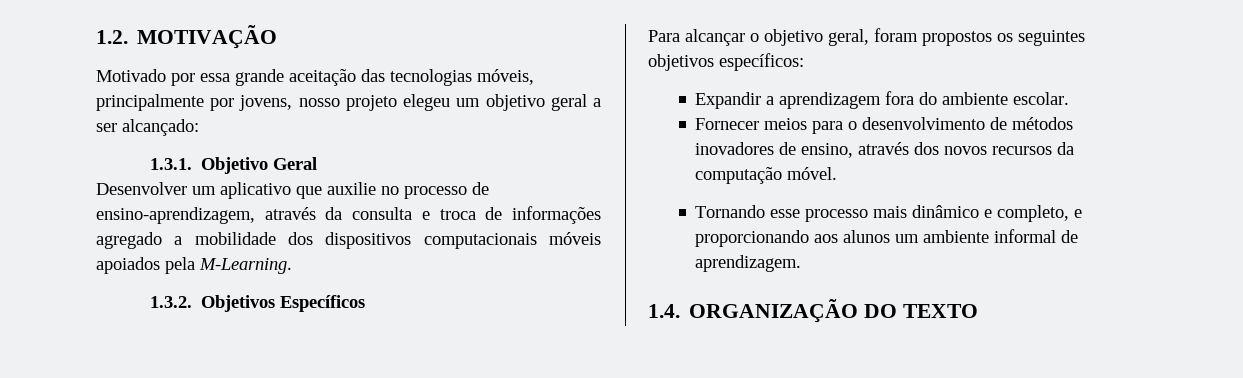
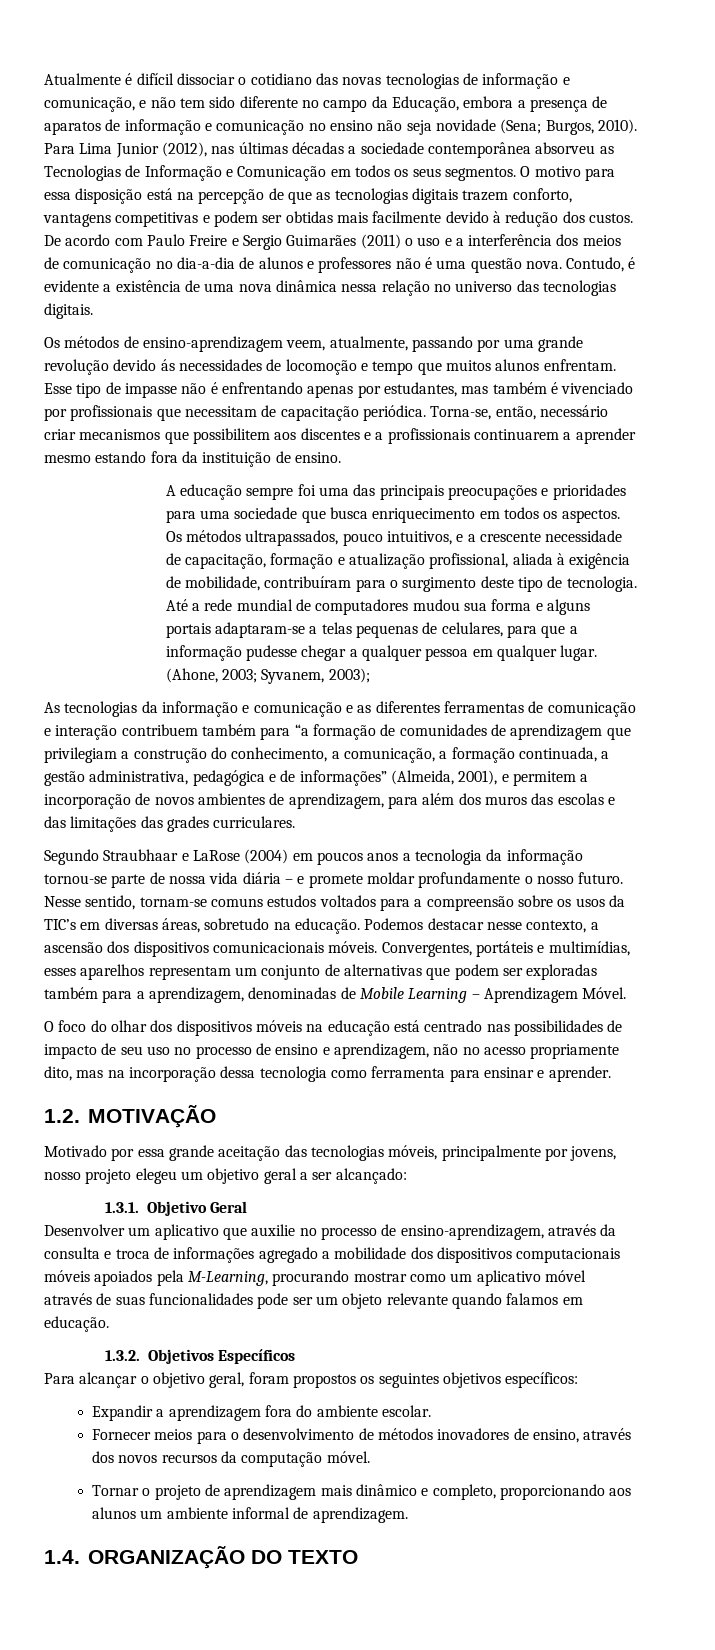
+ Atualmente é difícil dissociar o cotidiano das novas tecnologias de informação e comunicação, e não tem sido diferente no campo da Educação, embora a presença de aparatos de informação e comunicação no ensino não seja novidade (Sena; Burgos, 2010). Para Lima Junior (2012), nas últimas décadas a sociedade contemporânea absorveu as Tecnologias de Informação e Comunicação em todos os seus segmentos. O motivo para essa disposição está na percepção de que as tecnologias digitais trazem conforto, vantagens competitivas e podem ser obtidas mais facilmente devido à redução dos custos. De acordo com Paulo Freire e Sergio Guimarães (2011) o uso e a interferência dos meios de comunicação no dia-a-dia de alunos e professores não é uma questão nova. Contudo, é evidente a existência de uma nova dinâmica nessa relação no universo das tecnologias digitais.
+ Os métodos de ensino-aprendizagem veem, atualmente, passando por uma grande revolução devido ás necessidades de locomoção e tempo que muitos alunos enfrentam. Esse tipo de impasse não é enfrentando apenas por estudantes, mas também é vivenciado por profissionais que necessitam de capacitação periódica. Torna-se, então, necessário criar mecanismos que possibilitem aos discentes e a profissionais continuarem a aprender mesmo estando fora da instituição de ensino.
+ A educação sempre foi uma das principais preocupações e prioridades para uma sociedade que busca enriquecimento em todos os aspectos. Os métodos ultrapassados, pouco intuitivos, e a crescente necessidade de capacitação, formação e atualização profissional, aliada à exigência de mobilidade, contribuíram para o surgimento deste tipo de tecnologia. Até a rede mundial de computadores mudou sua forma e alguns portais adaptaram-se a telas pequenas de celulares, para que a informação pudesse chegar a qualquer pessoa em qualquer lugar. (Ahone, 2003; Syvanem, 2003);
+ As tecnologias da informação e comunicação e as diferentes ferramentas de comunicação e interação contribuem também para “a formação de comunidades de aprendizagem que privilegiam a construção do conhecimento, a comunicação, a formação continuada, a gestão administrativa, pedagógica e de informações” (Almeida, 2001), e permitem a incorporação de novos ambientes de aprendizagem, para além dos muros das escolas e das limitações das grades curriculares.
+ Segundo Straubhaar e LaRose (2004) em poucos anos a tecnologia da informação tornou-se parte de nossa vida diária – e promete moldar profundamente o nosso futuro. Nesse sentido, tornam-se comuns estudos voltados para a compreensão sobre os usos da TIC’s em diversas áreas, sobretudo na educação. Podemos destacar nesse contexto, a ascensão dos dispositivos comunicacionais móveis. Convergentes, portáteis e multimídias, esses aparelhos representam um conjunto de alternativas que podem ser exploradas também para a aprendizagem, denominadas de Mobile Learning – Aprendizagem Móvel.
+ O foco do olhar dos dispositivos móveis na educação está centrado nas possibilidades de impacto de seu uso no processo de ensino e aprendizagem, não no acesso propriamente dito, mas na incorporação dessa tecnologia como ferramenta para ensinar e aprender.
- Desenvolver um aplicativo que auxilie no processo de ensino-aprendizagem, através da consulta e troca de informações agregado a mobilidade dos dispositivos computacionais móveis apoiados pela M-Learning.
+ Desenvolver um aplicativo que auxilie no processo de ensino-aprendizagem, através da consulta e troca de informações agregado a mobilidade dos dispositivos computacionais móveis apoiados pela M-Learning, procurando mostrar como um aplicativo móvel através de suas funcionalidades pode ser um objeto relevante quando falamos em educação.
- Tornando esse processo mais dinâmico e completo, e proporcionando aos alunos um ambiente informal de aprendizagem.
+ Tornar o projeto de aprendizagem mais dinâmico e completo, proporcionando aos alunos um ambiente informal de aprendizagem.

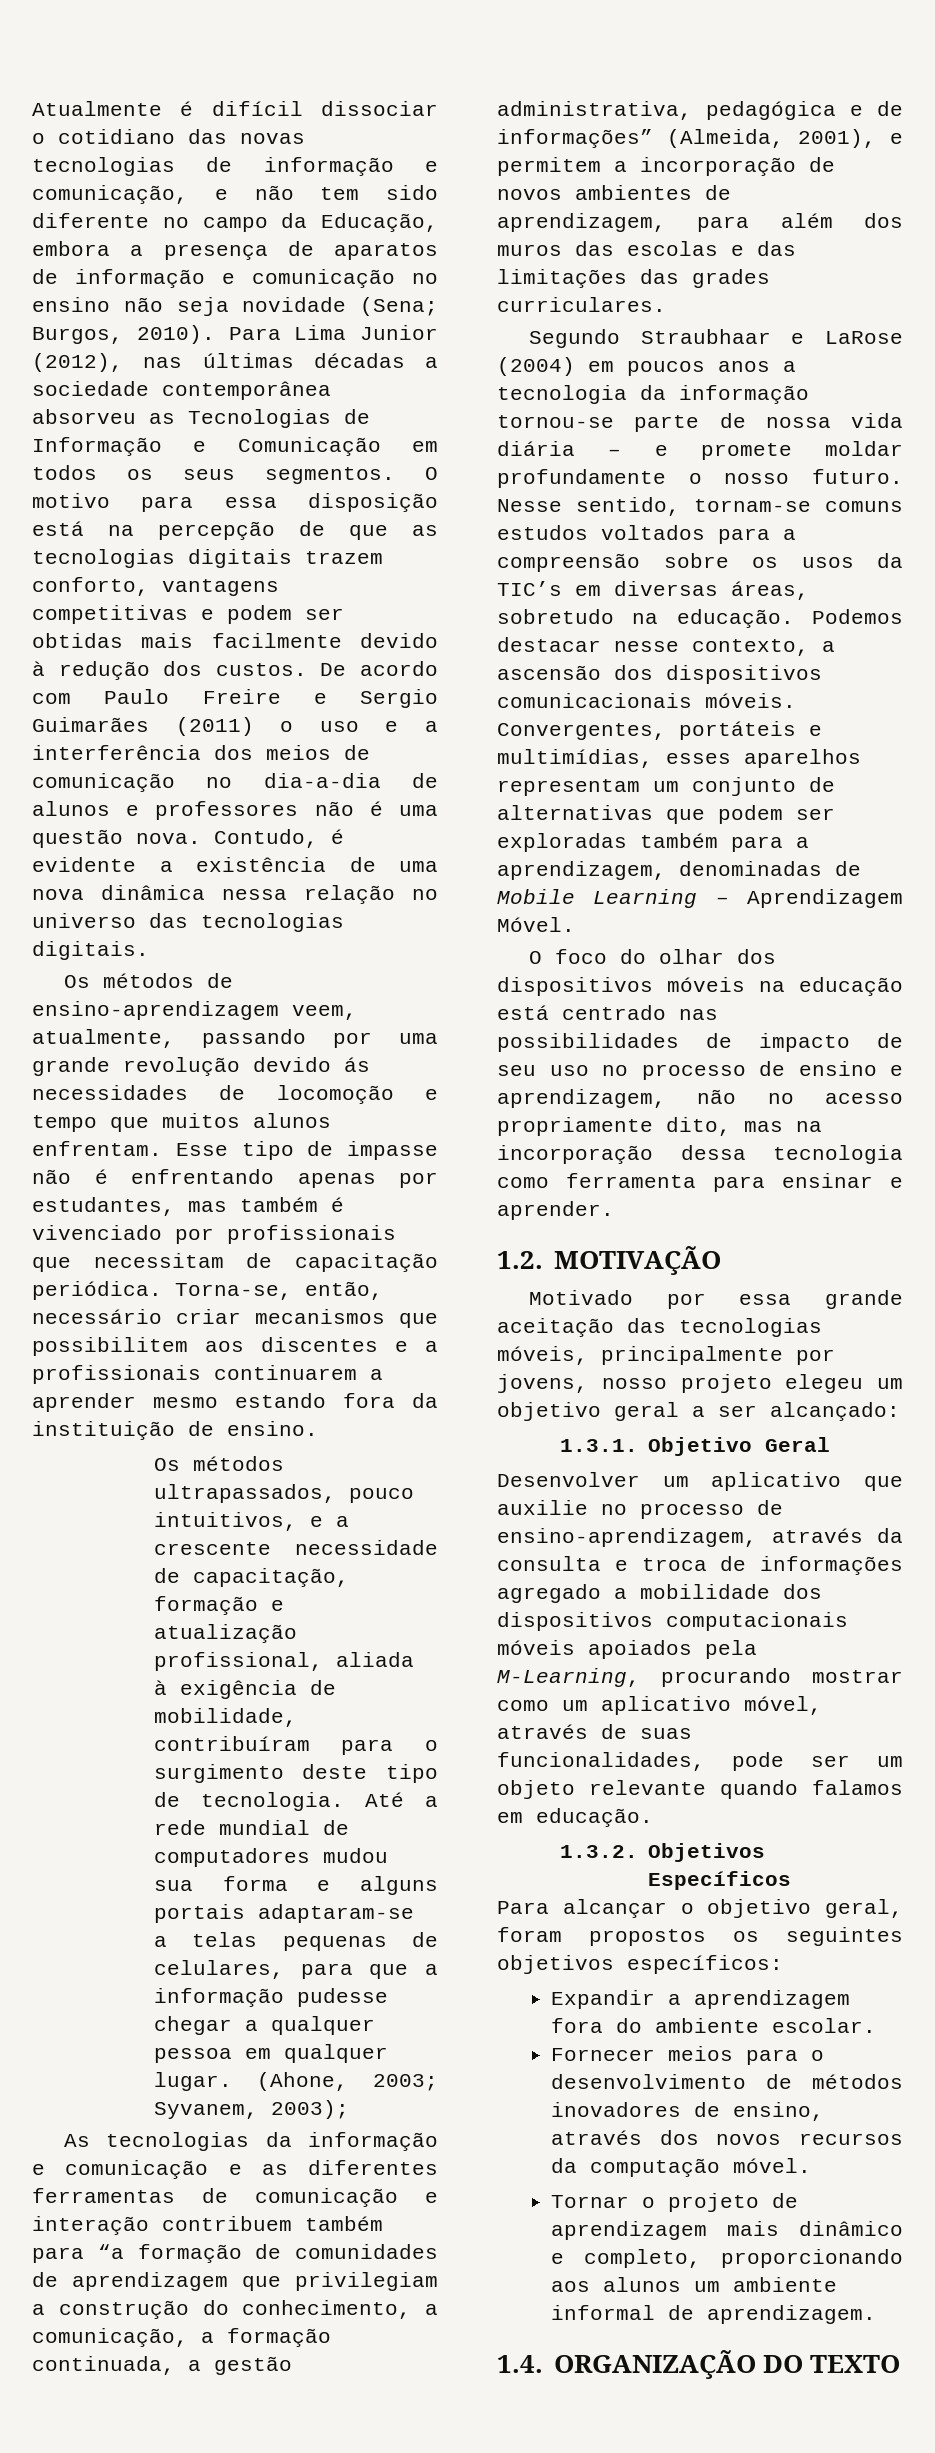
- A educação sempre foi uma das principais preocupações e prioridades para uma sociedade que busca enriquecimento em todos os aspectos.
- Desenvolver um aplicativo que auxilie no processo de ensino-aprendizagem, através da consulta e troca de informações agregado a mobilidade dos dispositivos computacionais móveis apoiados pela M-Learning, procurando mostrar como um aplicativo móvel através de suas funcionalidades pode ser um objeto relevante quando falamos em educação.
+ Desenvolver um aplicativo que auxilie no processo de ensino-aprendizagem, através da consulta e troca de informações agregado a mobilidade dos dispositivos computacionais móveis apoiados pela M-Learning, procurando mostrar como um aplicativo móvel, através de suas funcionalidades, pode ser um objeto relevante quando falamos em educação.

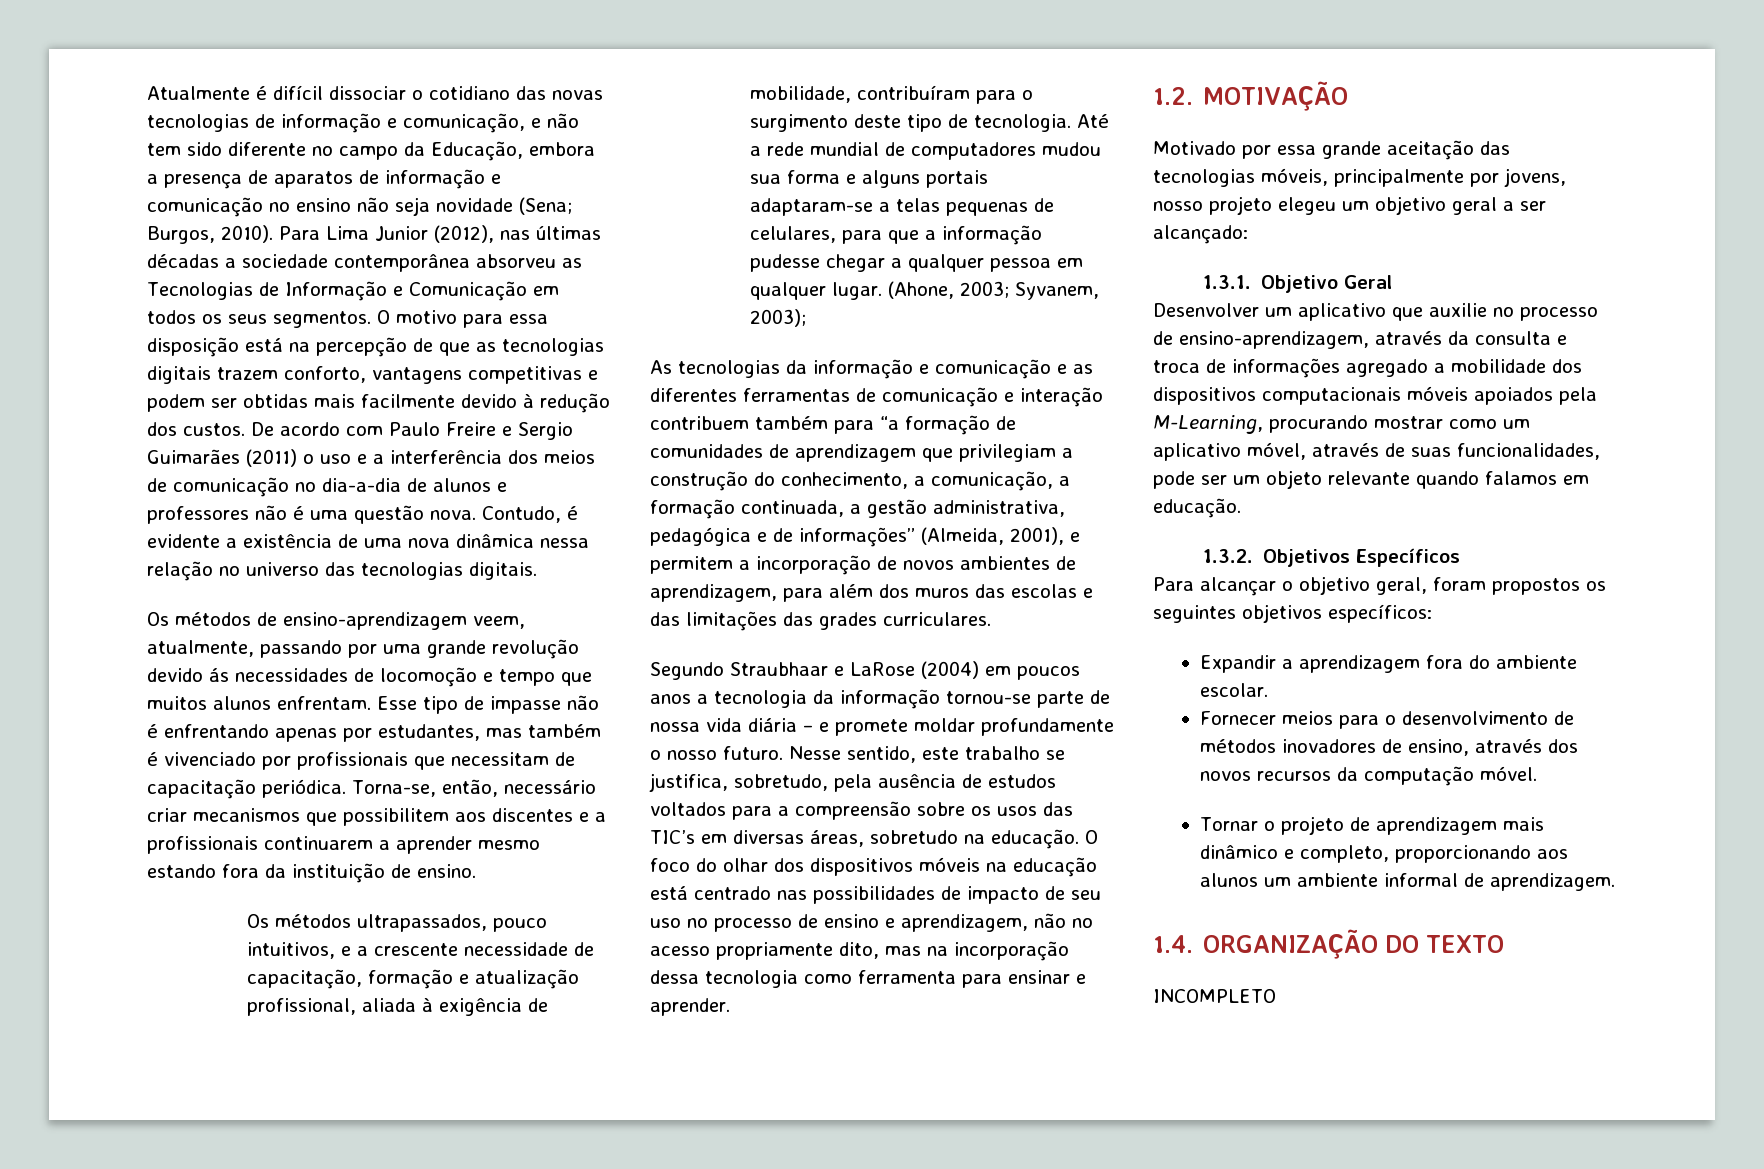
- Nesse sentido, tornam-se comuns estudos voltados para a compreensão sobre os usos da TIC’s em diversas áreas, sobretudo na educação. Podemos destacar nesse contexto, a ascensão dos dispositivos comunicacionais móveis. Convergentes, portáteis e multimídias, esses aparelhos representam um conjunto de alternativas que podem ser exploradas também para a aprendizagem, denominadas de Mobile Learning – Aprendizagem Móvel.
- O foco do olhar dos dispositivos móveis na educação está centrado nas possibilidades de impacto de seu uso no processo de ensino e aprendizagem, não no acesso propriamente dito, mas na incorporação dessa tecnologia como ferramenta para ensinar e aprender.
+ Nesse sentido, este trabalho se justifica, sobretudo, pela ausência de estudos voltados para a compreensão sobre os usos das TIC’s em diversas áreas, sobretudo na educação. O foco do olhar dos dispositivos móveis na educação está centrado nas possibilidades de impacto de seu uso no processo de ensino e aprendizagem, não no acesso propriamente dito, mas na incorporação dessa tecnologia como ferramenta para ensinar e aprender.
+ INCOMPLETO

